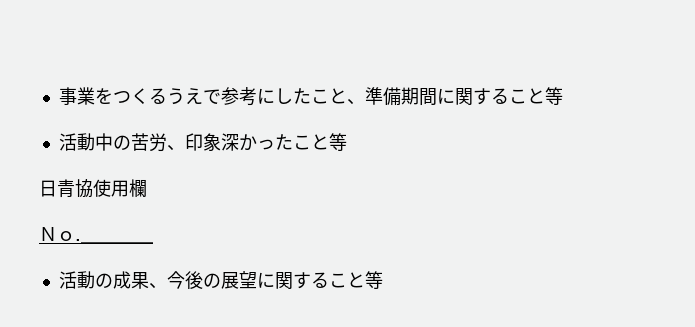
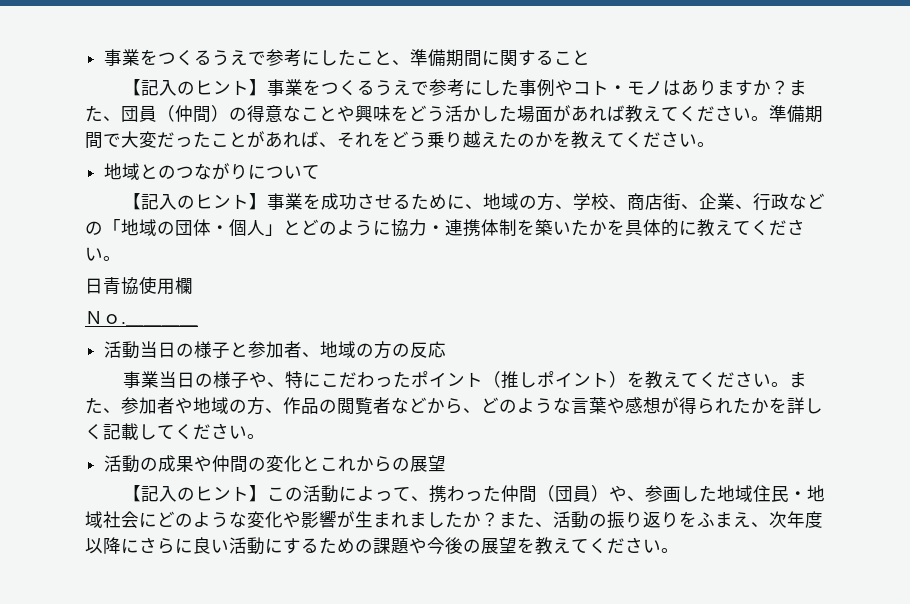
- 事業をつくるうえで参考にしたこと、準備期間に関すること等
- 活動中の苦労、印象深かったこと等
+ 事業をつくるうえで参考にしたこと、準備期間に関すること
+ 【記入のヒント】事業をつくるうえで参考にした事例やコト・モノはありますか？また、団員（仲間）の得意なことや興味をどう活かした場面があれば教えてください。準備期間で大変だったことがあれば、それをどう乗り越えたのかを教えてください。
+ 地域とのつながりについて
+ 【記入のヒント】事業を成功させるために、地域の方、学校、商店街、企業、行政などの「地域の団体・個人」とどのように協力・連携体制を築いたかを具体的に教えてください。
- 活動の成果、今後の展望に関すること等
+ 活動当日の様子と参加者、地域の方の反応
+ 事業当日の様子や、特にこだわったポイント（推しポイント）を教えてください。また、参加者や地域の方、作品の閲覧者などから、どのような言葉や感想が得られたかを詳しく記載してください。
+ 活動の成果や仲間の変化とこれからの展望
+ 【記入のヒント】この活動によって、携わった仲間（団員）や、参画した地域住民・地域社会にどのような変化や影響が生まれましたか？また、活動の振り返りをふまえ、次年度以降にさらに良い活動にするための課題や今後の展望を教えてください。

